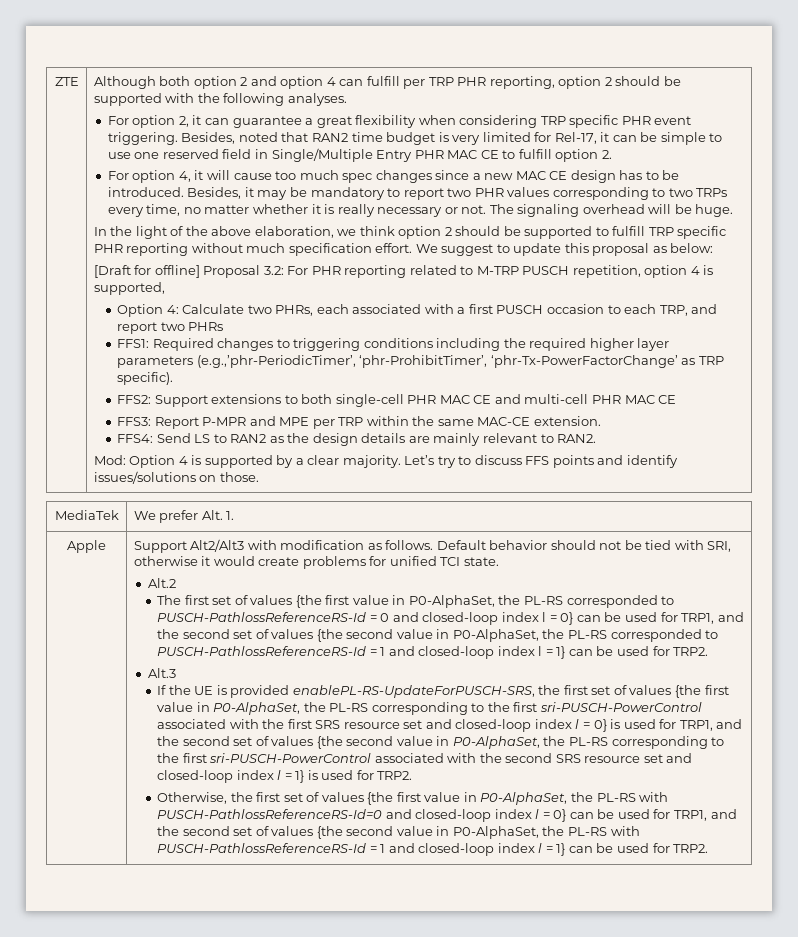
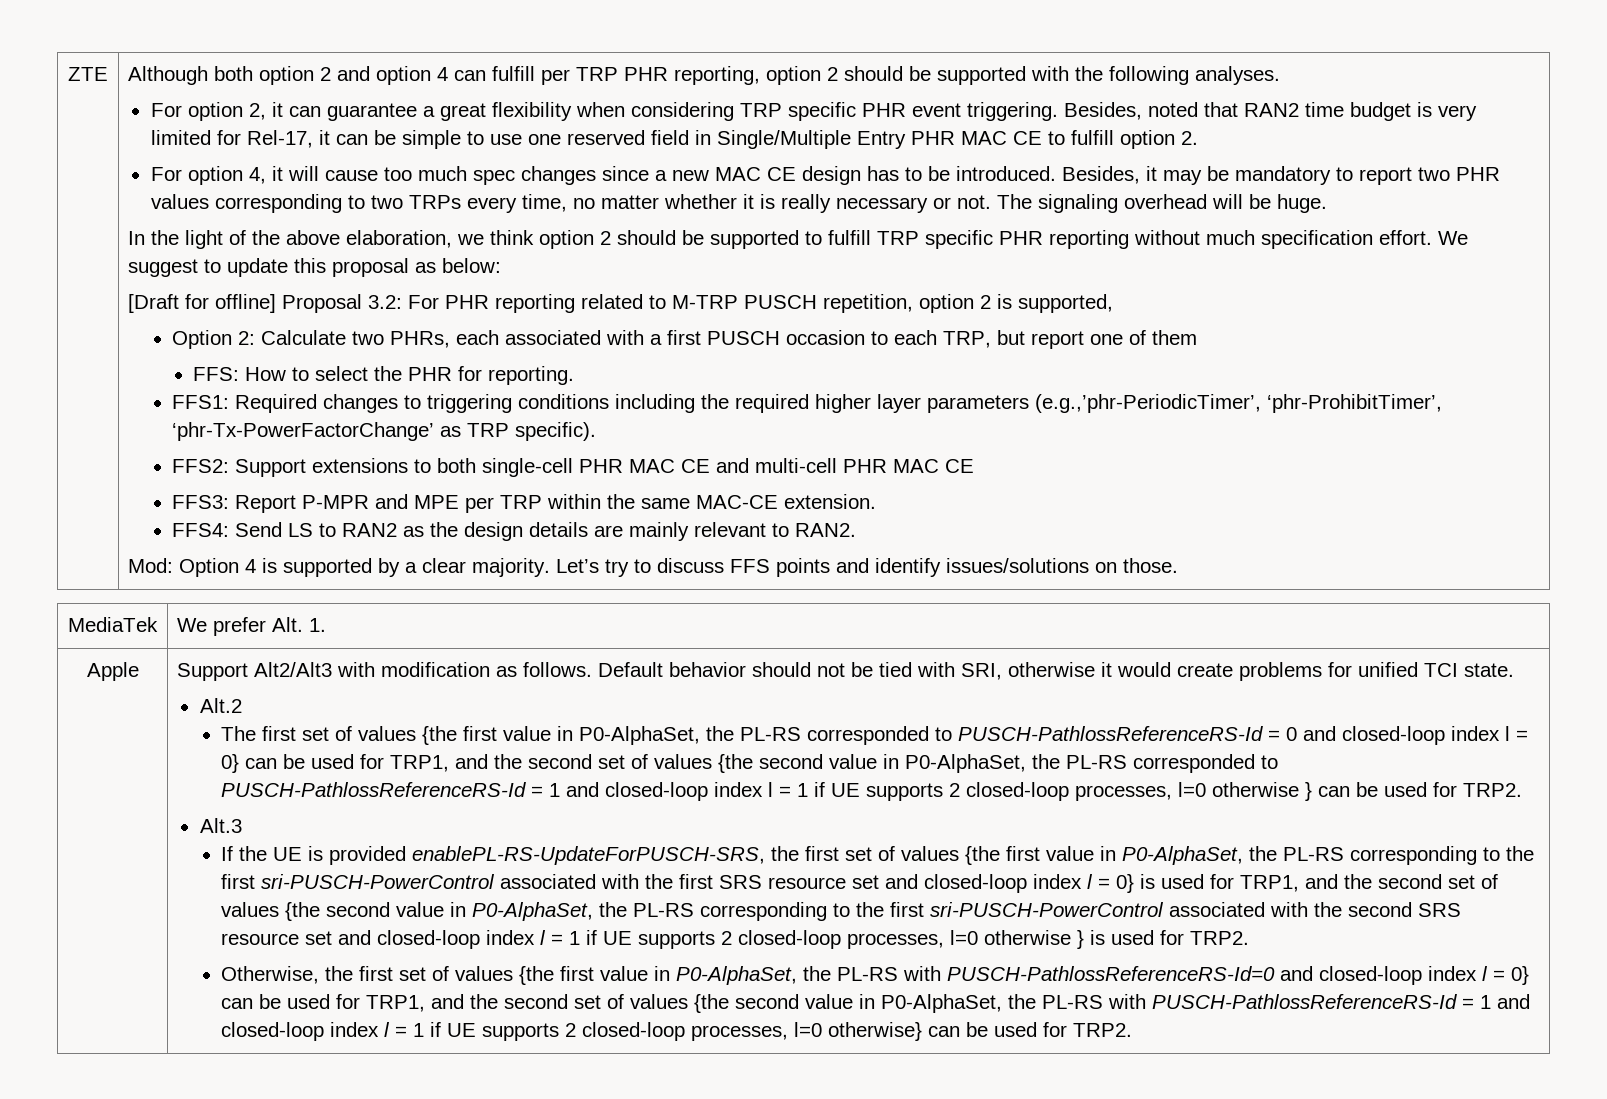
- [Draft for offline] Proposal 3.2: For PHR reporting related to M-TRP PUSCH repetition, option 4 is supported,
+ [Draft for offline] Proposal 3.2: For PHR reporting related to M-TRP PUSCH repetition, option 2 is supported,
- Option 4: Calculate two PHRs, each associated with a first PUSCH occasion to each TRP, and report two PHRs
+ Option 2: Calculate two PHRs, each associated with a first PUSCH occasion to each TRP, but report one of them
+ FFS: How to select the PHR for reporting.
- The first set of values {the first value in P0-AlphaSet, the PL-RS corresponded to PUSCH-PathlossReferenceRS-Id = 0 and closed-loop index l = 0} can be used for TRP1, and the second set of values {the second value in P0-AlphaSet, the PL-RS corresponded to PUSCH-PathlossReferenceRS-Id = 1 and closed-loop index l = 1} can be used for TRP2.
+ The first set of values {the first value in P0-AlphaSet, the PL-RS corresponded to PUSCH-PathlossReferenceRS-Id = 0 and closed-loop index l = 0} can be used for TRP1, and the second set of values {the second value in P0-AlphaSet, the PL-RS corresponded to PUSCH-PathlossReferenceRS-Id = 1 and closed-loop index l = 1 if UE supports 2 closed-loop processes, l=0 otherwise } can be used for TRP2.
- If the UE is provided enablePL-RS-UpdateForPUSCH-SRS, the first set of values {the first value in P0-AlphaSet, the PL-RS corresponding to the first sri-PUSCH-PowerControl associated with the first SRS resource set and closed-loop index l = 0} is used for TRP1, and the second set of values {the second value in P0-AlphaSet, the PL-RS corresponding to the first sri-PUSCH-PowerControl associated with the second SRS resource set and closed-loop index l = 1} is used for TRP2.
+ If the UE is provided enablePL-RS-UpdateForPUSCH-SRS, the first set of values {the first value in P0-AlphaSet, the PL-RS corresponding to the first sri-PUSCH-PowerControl associated with the first SRS resource set and closed-loop index l = 0} is used for TRP1, and the second set of values {the second value in P0-AlphaSet, the PL-RS corresponding to the first sri-PUSCH-PowerControl associated with the second SRS resource set and closed-loop index l = 1 if UE supports 2 closed-loop processes, l=0 otherwise } is used for TRP2.
- Otherwise, the first set of values {the first value in P0-AlphaSet, the PL-RS with PUSCH-PathlossReferenceRS-Id=0 and closed-loop index l = 0} can be used for TRP1, and the second set of values {the second value in P0-AlphaSet, the PL-RS with PUSCH-PathlossReferenceRS-Id = 1 and closed-loop index l = 1} can be used for TRP2.
+ Otherwise, the first set of values {the first value in P0-AlphaSet, the PL-RS with PUSCH-PathlossReferenceRS-Id=0 and closed-loop index l = 0} can be used for TRP1, and the second set of values {the second value in P0-AlphaSet, the PL-RS with PUSCH-PathlossReferenceRS-Id = 1 and closed-loop index l = 1 if UE supports 2 closed-loop processes, l=0 otherwise} can be used for TRP2.

